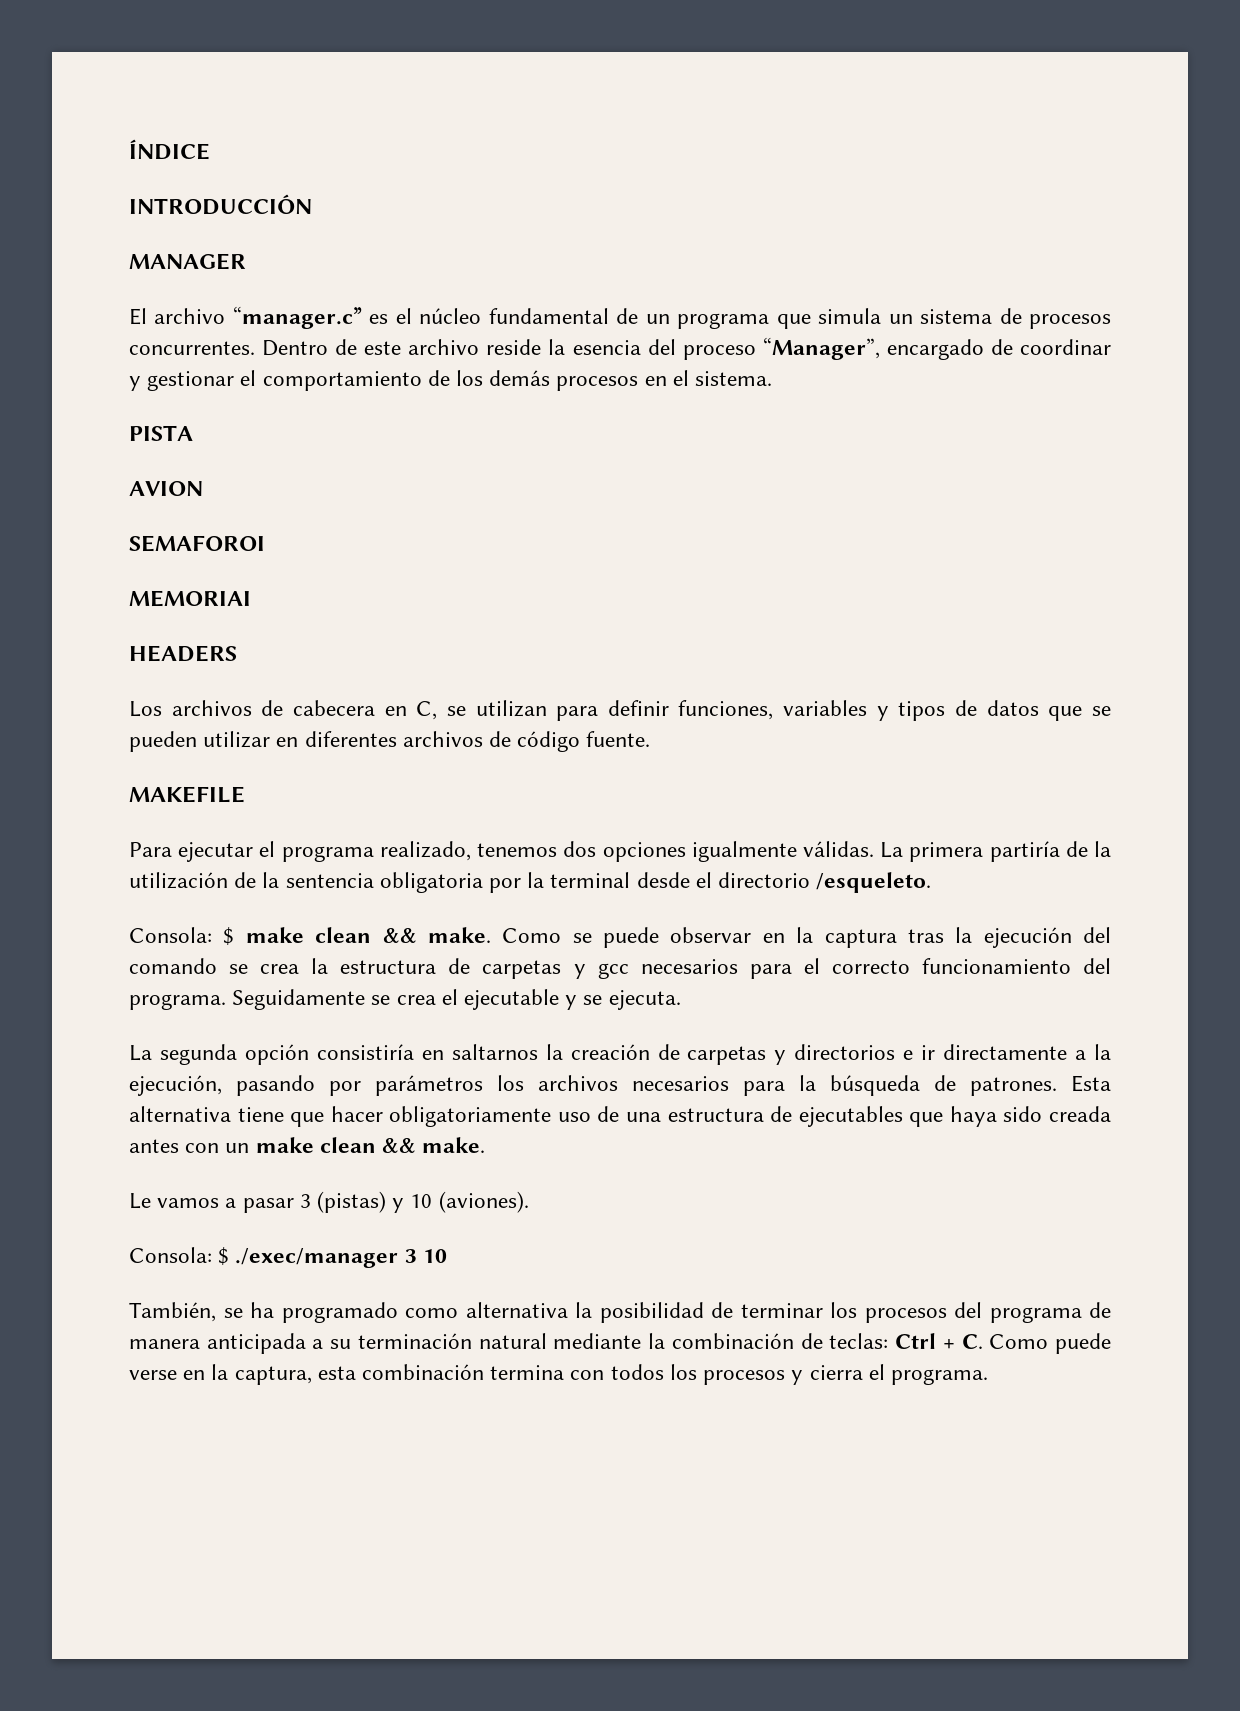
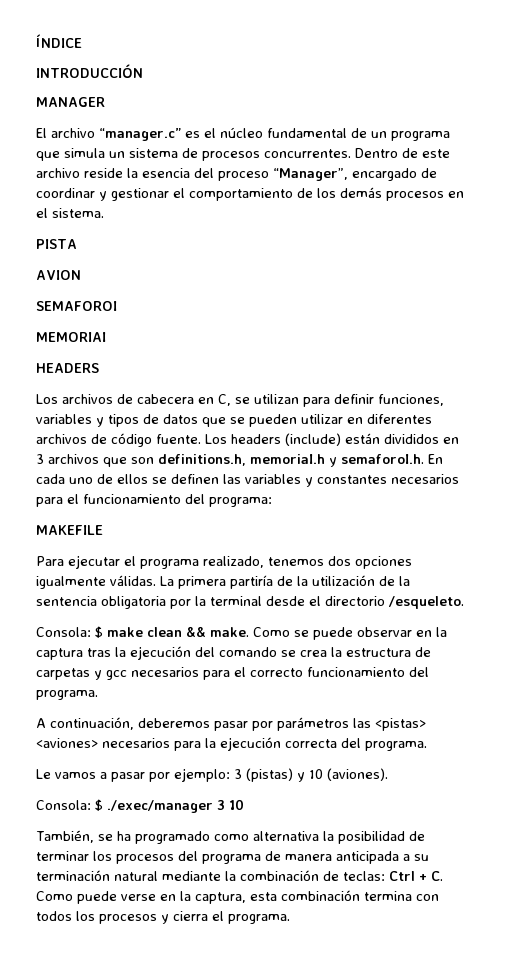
+ Los headers (include) están divididos en 3 archivos que son definitions.h, memoriaI.h y semaforoI.h. En cada uno de ellos se definen las variables y constantes necesarios para el funcionamiento del programa:
- Como se puede observar en la captura tras la ejecución del comando se crea la estructura de carpetas y gcc necesarios para el correcto funcionamiento del programa. Seguidamente se crea el ejecutable y se ejecuta.
- La segunda opción consistiría en saltarnos la creación de carpetas y directorios e ir directamente a la ejecución, pasando por parámetros los archivos necesarios para la búsqueda de patrones. Esta alternativa tiene que hacer obligatoriamente uso de una estructura de ejecutables que haya sido creada antes con un make clean && make.
+ Como se puede observar en la captura tras la ejecución del comando se crea la estructura de carpetas y gcc necesarios para el correcto funcionamiento del programa.
+ A continuación, deberemos pasar por parámetros las <pistas> <aviones> necesarios para la ejecución correcta del programa.
- Le vamos a pasar 3 (pistas) y 10 (aviones).
+ Le vamos a pasar por ejemplo: 3 (pistas) y 10 (aviones).

